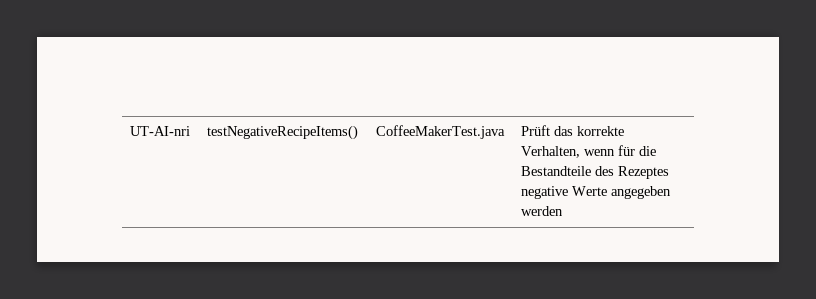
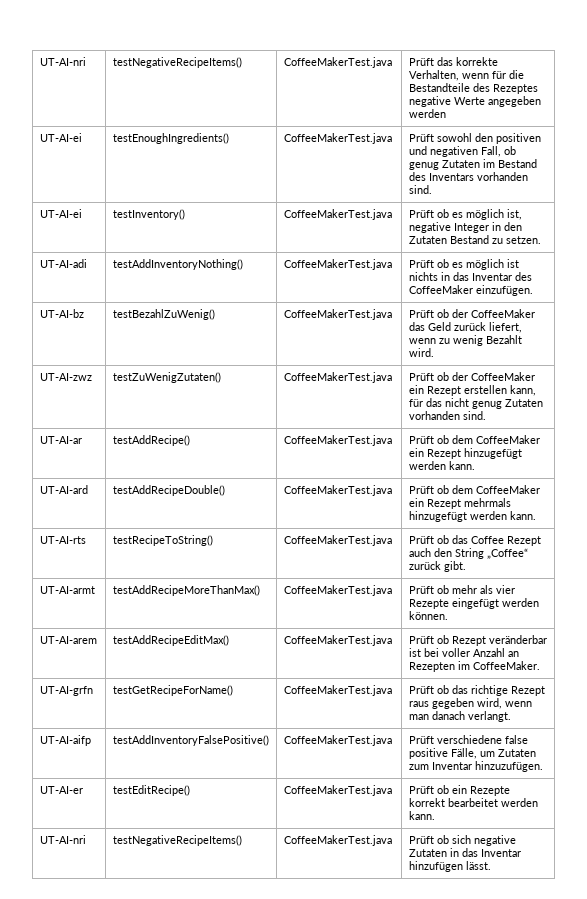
+ UT-AI-ei | testEnoughIngredients() | CoffeeMakerTest.java | Prüft sowohl den positiven und negativen Fall, ob genug Zutaten im Bestand des Inventars vorhanden sind.
+ UT-AI-ei | testInventory() | CoffeeMakerTest.java | Prüft ob es möglich ist, negative Integer in den Zutaten Bestand zu setzen.
+ UT-AI-adi | testAddInventoryNothing() | CoffeeMakerTest.java | Prüft ob es möglich ist nichts in das Inventar des CoffeeMaker einzufügen.
+ UT-AI-bz | testBezahlZuWenig() | CoffeeMakerTest.java | Prüft ob der CoffeeMaker das Geld zurück liefert, wenn zu wenig Bezahlt wird.
+ UT-AI-zwz | testZuWenigZutaten() | CoffeeMakerTest.java | Prüft ob der CoffeeMaker ein Rezept erstellen kann, für das nicht genug Zutaten vorhanden sind.
+ UT-AI-ar | testAddRecipe() | CoffeeMakerTest.java | Prüft ob dem CoffeeMaker ein Rezept hinzugefügt werden kann.
+ UT-AI-ard | testAddRecipeDouble() | CoffeeMakerTest.java | Prüft ob dem CoffeeMaker ein Rezept mehrmals hinzugefügt werden kann.
+ UT-AI-rts | testRecipeToString() | CoffeeMakerTest.java | Prüft ob das Coffee Rezept auch den String „Coffee“ zurück gibt.
+ UT-AI-armt | testAddRecipeMoreThanMax() | CoffeeMakerTest.java | Prüft ob mehr als vier Rezepte eingefügt werden können.
+ UT-AI-arem | testAddRecipeEditMax() | CoffeeMakerTest.java | Prüft ob Rezept veränderbar ist bei voller Anzahl an Rezepten im CoffeeMaker.
+ UT-AI-grfn | testGetRecipeForName() | CoffeeMakerTest.java | Prüft ob das richtige Rezept raus gegeben wird, wenn man danach verlangt.
+ UT-AI-aifp | testAddInventoryFalsePositive() | CoffeeMakerTest.java | Prüft verschiedene false positive Fälle, um Zutaten zum Inventar hinzuzufügen.
+ UT-AI-er | testEditRecipe() | CoffeeMakerTest.java | Prüft ob ein Rezepte korrekt bearbeitet werden kann.
+ UT-AI-nri | testNegativeRecipeItems() | CoffeeMakerTest.java | Prüft ob sich negative Zutaten in das Inventar hinzufügen lässt.

